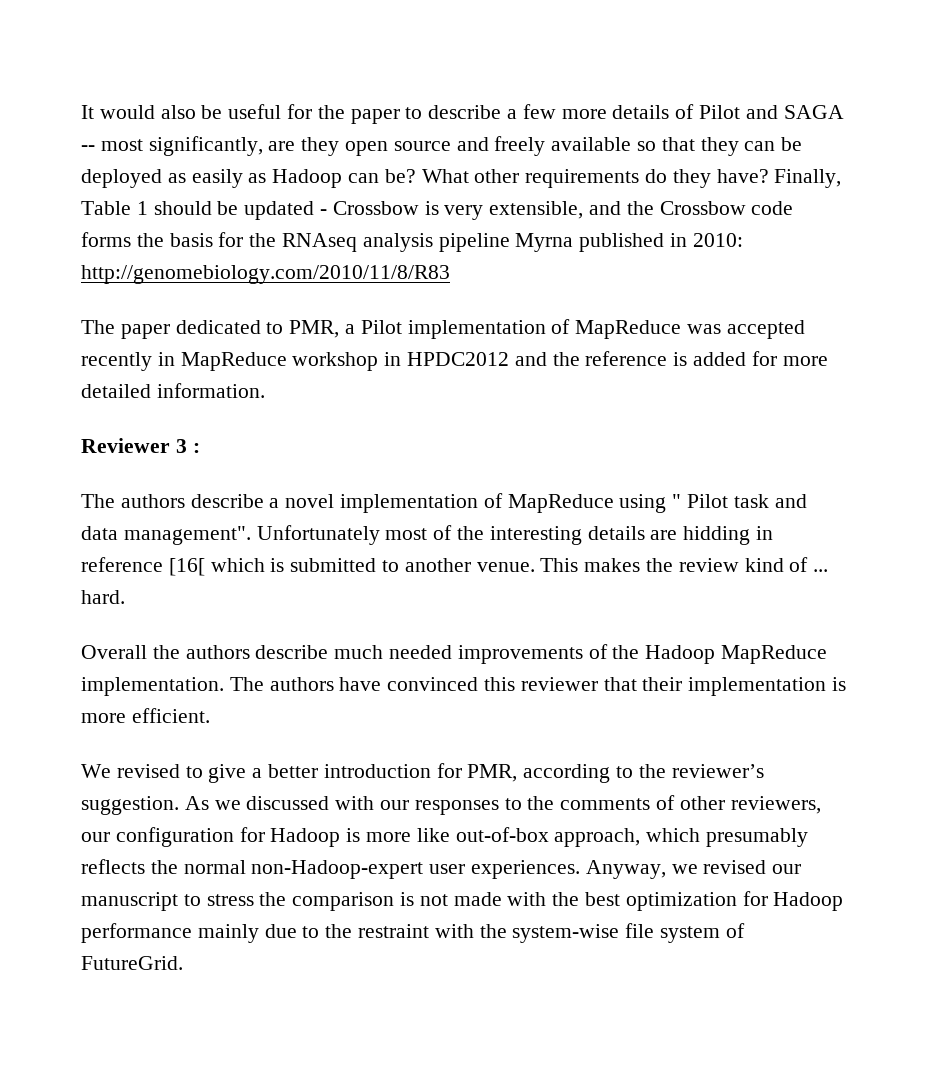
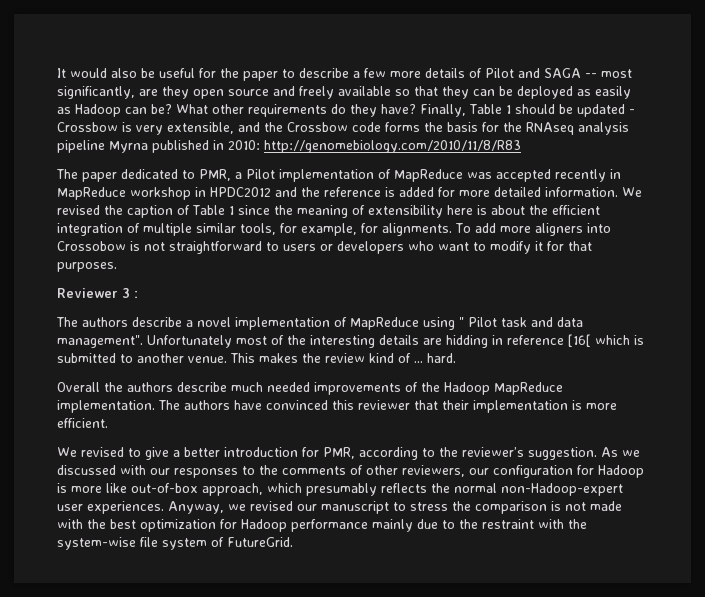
+ We revised the caption of Table 1 since the meaning of extensibility here is about the efficient integration of multiple similar tools, for example, for alignments. To add more aligners into Crossobow is not straightforward to users or developers who want to modify it for that purposes.

